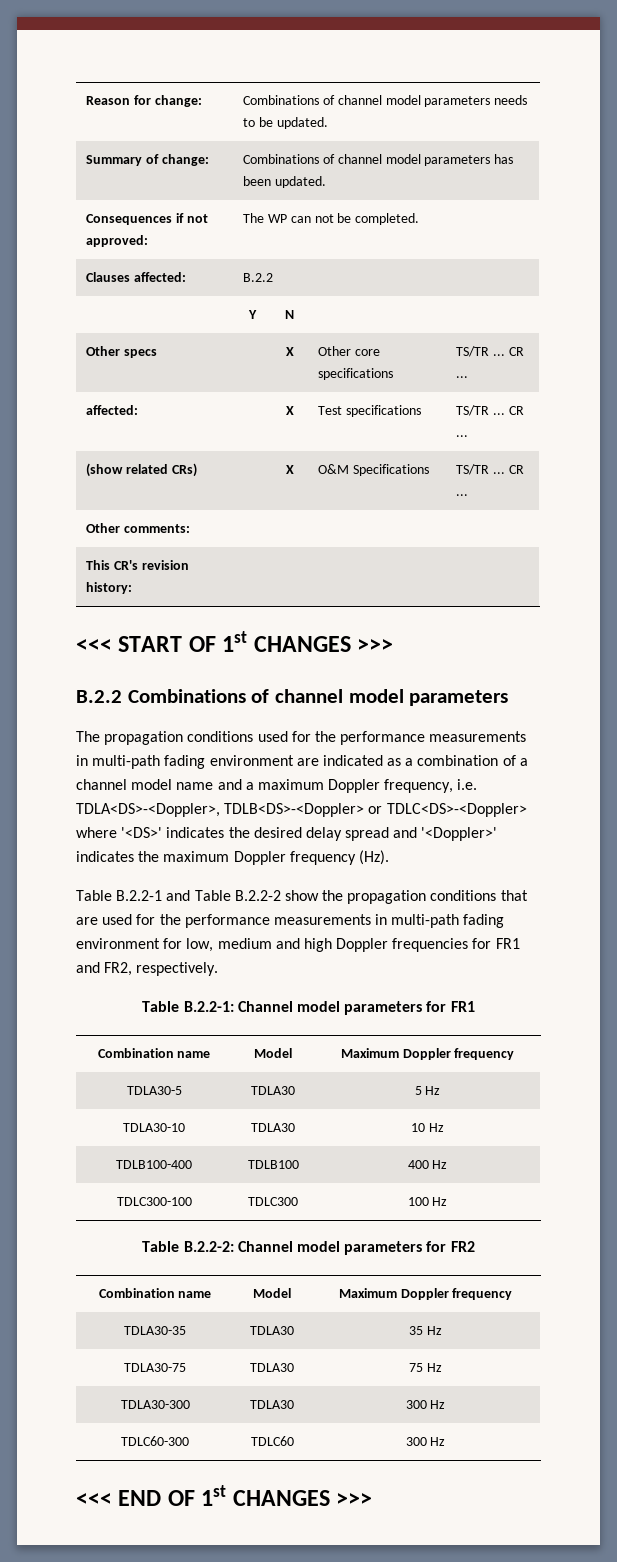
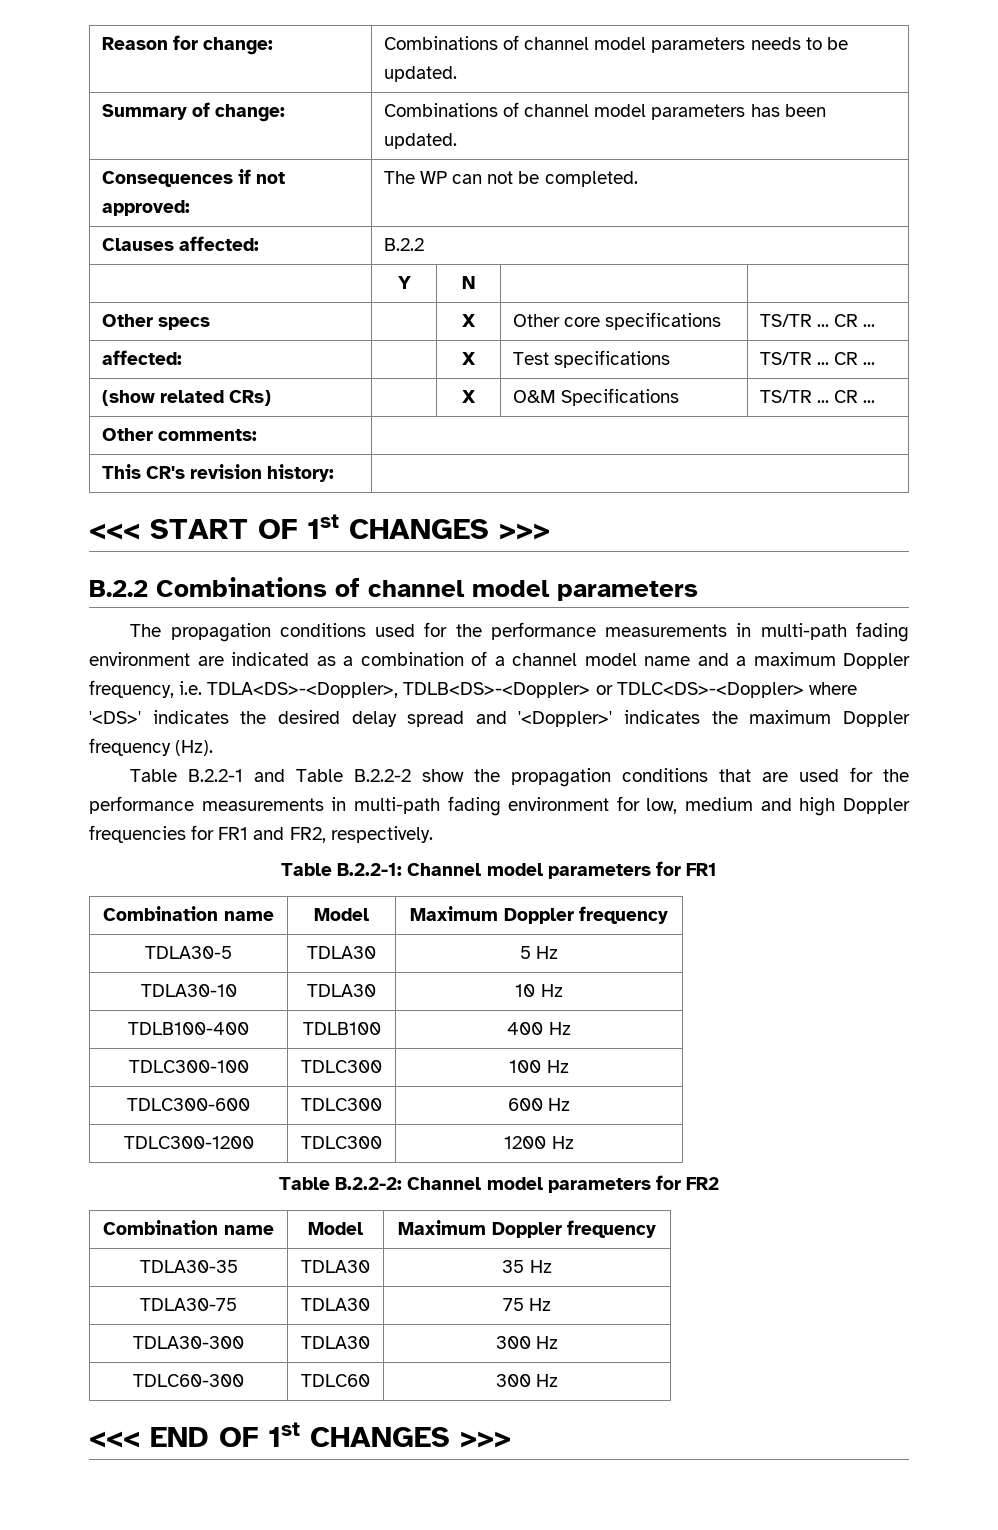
+ TDLC300-600 | TDLC300 | 600 Hz
+ TDLC300-1200 | TDLC300 | 1200 Hz

